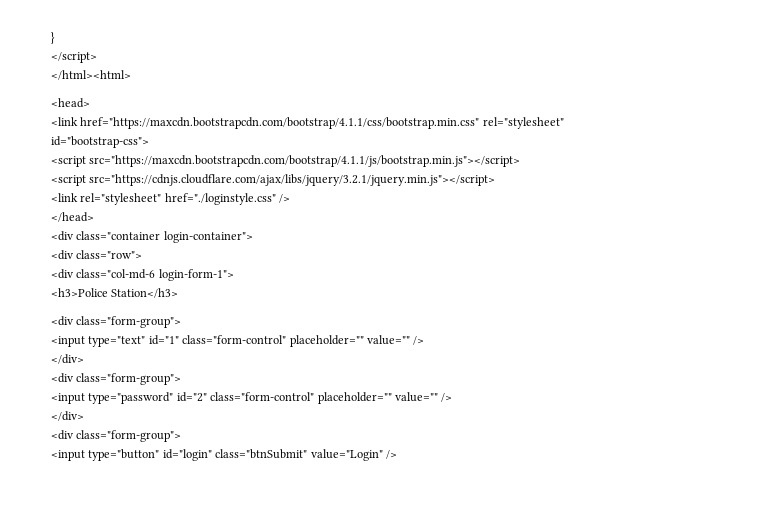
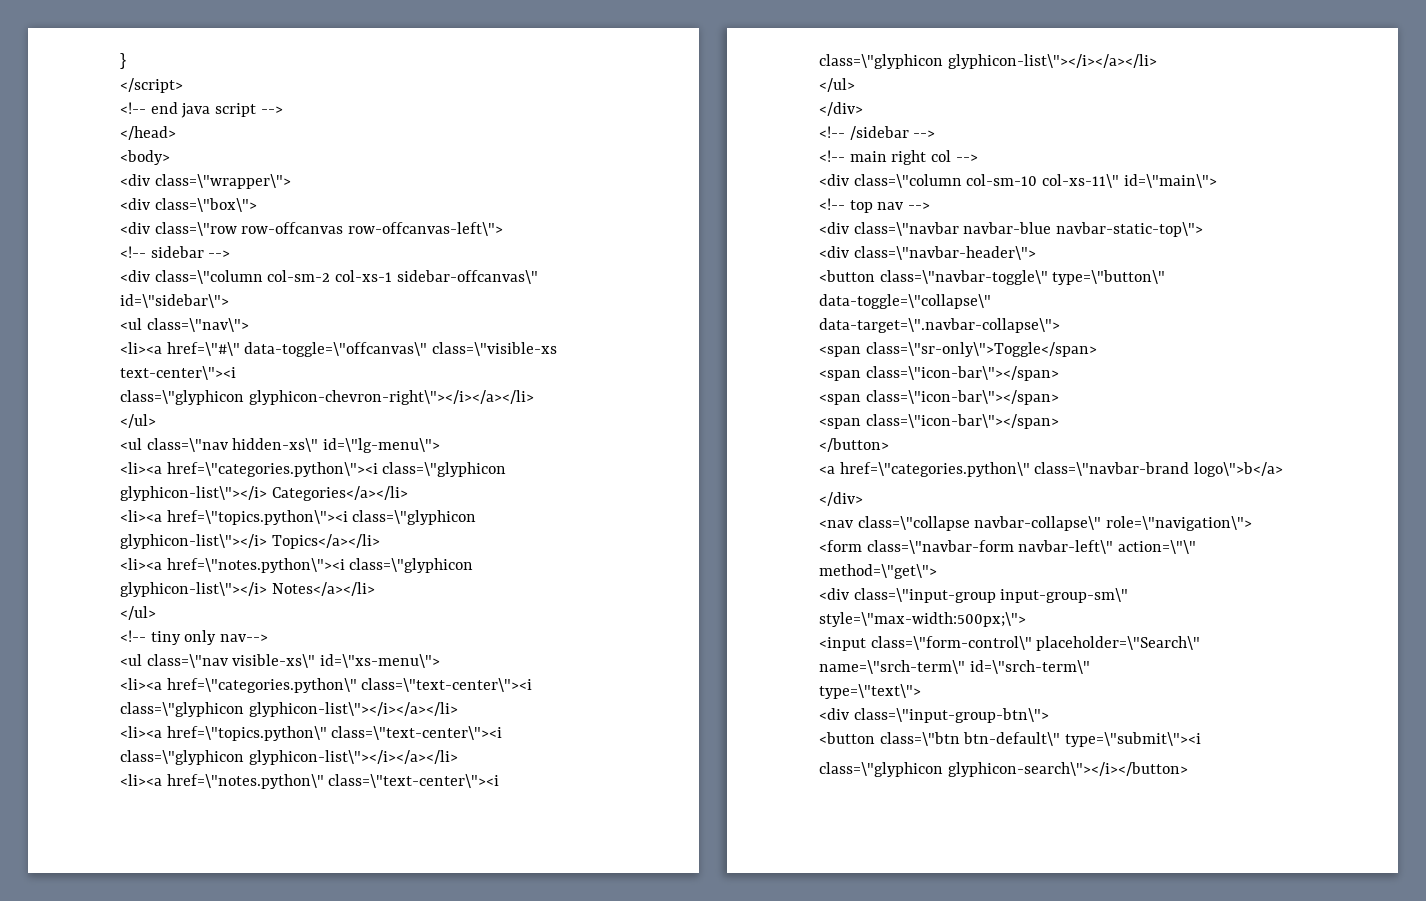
- </html><html>
- <head>
- <link href="https://maxcdn.bootstrapcdn.com/bootstrap/4.1.1/css/bootstrap.min.css" rel="stylesheet"
- id="bootstrap-css">
- <script src="https://maxcdn.bootstrapcdn.com/bootstrap/4.1.1/js/bootstrap.min.js"></script>
- <script src="https://cdnjs.cloudflare.com/ajax/libs/jquery/3.2.1/jquery.min.js"></script>
- <link rel="stylesheet" href="./loginstyle.css" />
+ <!-- end java script -->
  </head>
- <div class="container login-container">
- <div class="row">
- <div class="col-md-6 login-form-1">
- <h3>Police Station</h3>
- <div class="form-group">
- <input type="text" id="1" class="form-control" placeholder="" value="" />
+ <body>
+ <div class=\"wrapper\">
+ <div class=\"box\">
+ <div class=\"row row-offcanvas row-offcanvas-left\">
+ <!-- sidebar -->
+ <div class=\"column col-sm-2 col-xs-1 sidebar-offcanvas\" id=\"sidebar\">
+ <ul class=\"nav\">
+ <li><a href=\"#\" data-toggle=\"offcanvas\" class=\"visible-xs text-center\"><i
+ class=\"glyphicon glyphicon-chevron-right\"></i></a></li>
+ </ul>
+ <ul class=\"nav hidden-xs\" id=\"lg-menu\">
+ <li><a href=\"categories.python\"><i class=\"glyphicon glyphicon-list\"></i> Categories</a></li>
+ <li><a href=\"topics.python\"><i class=\"glyphicon glyphicon-list\"></i> Topics</a></li>
+ <li><a href=\"notes.python\"><i class=\"glyphicon glyphicon-list\"></i> Notes</a></li>
+ </ul>
+ <!-- tiny only nav-->
+ <ul class=\"nav visible-xs\" id=\"xs-menu\">
+ <li><a href=\"categories.python\" class=\"text-center\"><i class=\"glyphicon glyphicon-list\"></i></a></li>
+ <li><a href=\"topics.python\" class=\"text-center\"><i class=\"glyphicon glyphicon-list\"></i></a></li>
+ <li><a href=\"notes.python\" class=\"text-center\"><i class=\"glyphicon glyphicon-list\"></i></a></li>
+ </ul>
  </div>
- <div class="form-group">
- <input type="password" id="2" class="form-control" placeholder="" value="" />
+ <!-- /sidebar -->
+ <!-- main right col -->
+ <div class=\"column col-sm-10 col-xs-11\" id=\"main\">
+ <!-- top nav -->
+ <div class=\"navbar navbar-blue navbar-static-top\">
+ <div class=\"navbar-header\">
+ <button class=\"navbar-toggle\" type=\"button\" data-toggle=\"collapse\"
+ data-target=\".navbar-collapse\">
+ <span class=\"sr-only\">Toggle</span>
+ <span class=\"icon-bar\"></span>
+ <span class=\"icon-bar\"></span>
+ <span class=\"icon-bar\"></span>
+ </button>
+ <a href=\"categories.python\" class=\"navbar-brand logo\">b</a>
  </div>
- <div class="form-group">
- <input type="button" id="login" class="btnSubmit" value="Login" />
+ <nav class=\"collapse navbar-collapse\" role=\"navigation\">
+ <form class=\"navbar-form navbar-left\" action=\"\" method=\"get\">
+ <div class=\"input-group input-group-sm\" style=\"max-width:500px;\">
+ <input class=\"form-control\" placeholder=\"Search\" name=\"srch-term\" id=\"srch-term\"
+ type=\"text\">
+ <div class=\"input-group-btn\">
+ <button class=\"btn btn-default\" type=\"submit\"><i
+ class=\"glyphicon glyphicon-search\"></i></button>

